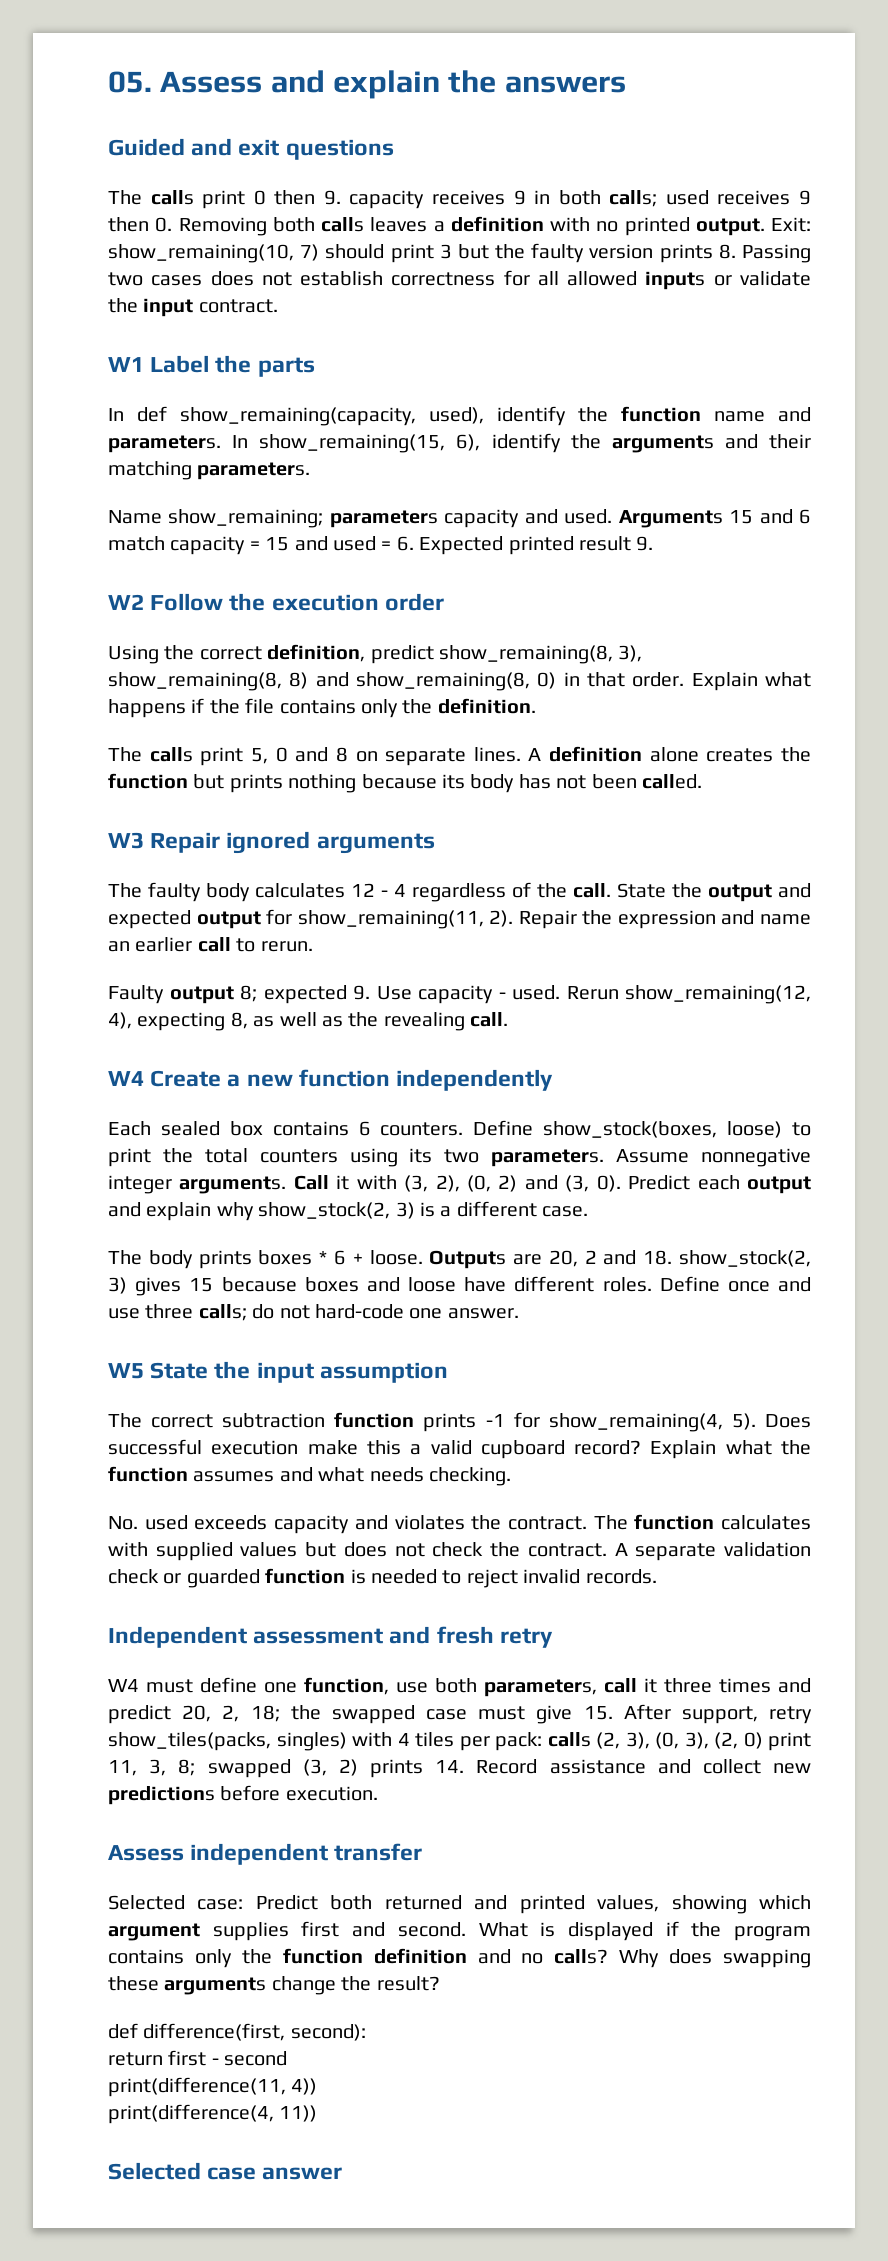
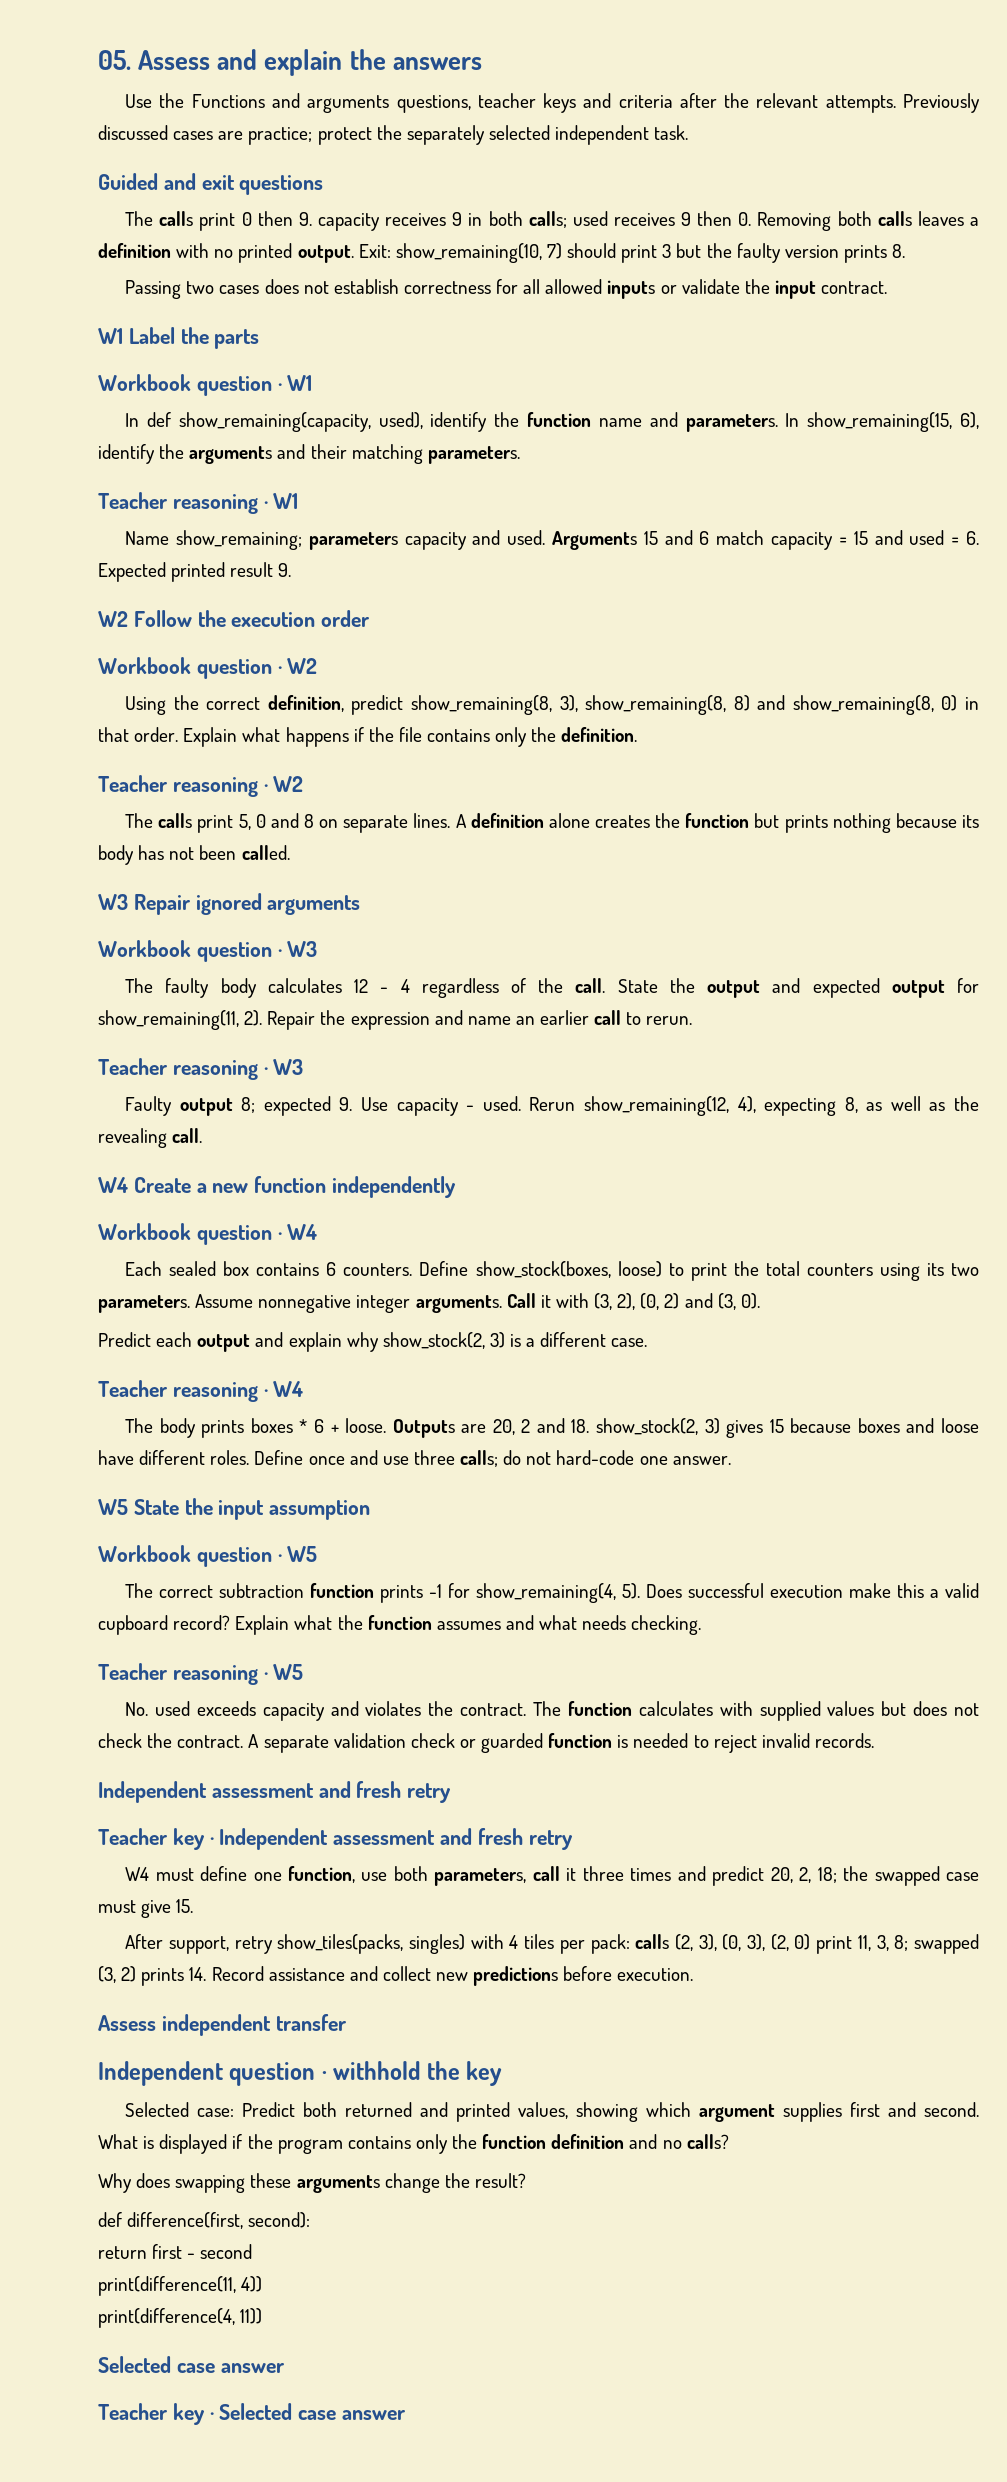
+ Use the Functions and arguments questions, teacher keys and criteria after the relevant attempts. Previously discussed cases are practice; protect the separately selected independent task.
- Exit: show_remaining(10, 7) should print 3 but the faulty version prints 8. Passing two cases does not establish correctness for all allowed inputs or validate the input contract.
+ Exit: show_remaining(10, 7) should print 3 but the faulty version prints 8.
+ Passing two cases does not establish correctness for all allowed inputs or validate the input contract.
+ Workbook question · W1
+ Teacher reasoning · W1
+ Workbook question · W2
+ Teacher reasoning · W2
+ Workbook question · W3
+ Teacher reasoning · W3
+ Workbook question · W4
- Call it with (3, 2), (0, 2) and (3, 0). Predict each output and explain why show_stock(2, 3) is a different case.
+ Call it with (3, 2), (0, 2) and (3, 0).
+ Predict each output and explain why show_stock(2, 3) is a different case.
+ Teacher reasoning · W4
+ Workbook question · W5
+ Teacher reasoning · W5
+ Teacher key · Independent assessment and fresh retry
- W4 must define one function, use both parameters, call it three times and predict 20, 2, 18; the swapped case must give 15. After support, retry show_tiles(packs, singles) with 4 tiles per pack: calls (2, 3), (0, 3), (2, 0) print 11, 3, 8; swapped (3, 2) prints 14. Record assistance and collect new predictions before execution.
+ W4 must define one function, use both parameters, call it three times and predict 20, 2, 18; the swapped case must give 15.
+ After support, retry show_tiles(packs, singles) with 4 tiles per pack: calls (2, 3), (0, 3), (2, 0) print 11, 3, 8; swapped (3, 2) prints 14. Record assistance and collect new predictions before execution.
+ Independent question · withhold the key
- What is displayed if the program contains only the function definition and no calls? Why does swapping these arguments change the result?
+ What is displayed if the program contains only the function definition and no calls?
+ Why does swapping these arguments change the result?
+ Teacher key · Selected case answer

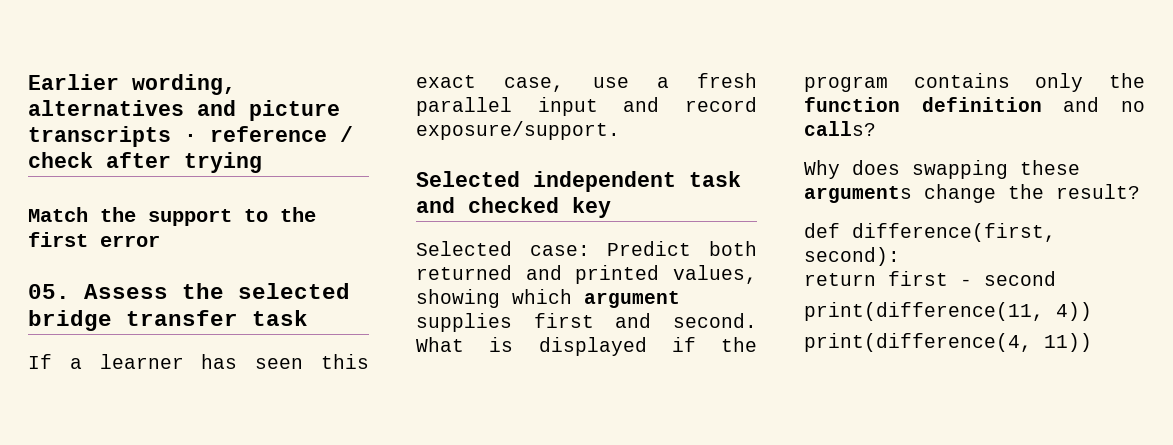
- 05. Assess and explain the answers
- Use the Functions and arguments questions, teacher keys and criteria after the relevant attempts. Previously discussed cases are practice; protect the separately selected independent task.
- Guided and exit questions
- The calls print 0 then 9. capacity receives 9 in both calls; used receives 9 then 0. Removing both calls leaves a definition with no printed output. Exit: show_remaining(10, 7) should print 3 but the faulty version prints 8.
- Passing two cases does not establish correctness for all allowed inputs or validate the input contract.
- W1 Label the parts
- Workbook question · W1
- In def show_remaining(capacity, used), identify the function name and parameters. In show_remaining(15, 6), identify the arguments and their matching parameters.
- Teacher reasoning · W1
- Name show_remaining; parameters capacity and used. Arguments 15 and 6 match capacity = 15 and used = 6. Expected printed result 9.
- W2 Follow the execution order
- Workbook question · W2
- Using the correct definition, predict show_remaining(8, 3), show_remaining(8, 8) and show_remaining(8, 0) in that order. Explain what happens if the file contains only the definition.
- Teacher reasoning · W2
- The calls print 5, 0 and 8 on separate lines. A definition alone creates the function but prints nothing because its body has not been called.
- W3 Repair ignored arguments
- Workbook question · W3
- The faulty body calculates 12 - 4 regardless of the call. State the output and expected output for show_remaining(11, 2). Repair the expression and name an earlier call to rerun.
- Teacher reasoning · W3
- Faulty output 8; expected 9. Use capacity - used. Rerun show_remaining(12, 4), expecting 8, as well as the revealing call.
- W4 Create a new function independently
- Workbook question · W4
- Each sealed box contains 6 counters. Define show_stock(boxes, loose) to print the total counters using its two parameters. Assume nonnegative integer arguments. Call it with (3, 2), (0, 2) and (3, 0).
- Predict each output and explain why show_stock(2, 3) is a different case.
- Teacher reasoning · W4
- The body prints boxes * 6 + loose. Outputs are 20, 2 and 18. show_stock(2, 3) gives 15 because boxes and loose have different roles. Define once and use three calls; do not hard-code one answer.
- W5 State the input assumption
- Workbook question · W5
- The correct subtraction function prints -1 for show_remaining(4, 5). Does successful execution make this a valid cupboard record? Explain what the function assumes and what needs checking.
- Teacher reasoning · W5
- No. used exceeds capacity and violates the contract. The function calculates with supplied values but does not check the contract. A separate validation check or guarded function is needed to reject invalid records.
- Independent assessment and fresh retry
- Teacher key · Independent assessment and fresh retry
- W4 must define one function, use both parameters, call it three times and predict 20, 2, 18; the swapped case must give 15.
- After support, retry show_tiles(packs, singles) with 4 tiles per pack: calls (2, 3), (0, 3), (2, 0) print 11, 3, 8; swapped (3, 2) prints 14. Record assistance and collect new predictions before execution.
- Assess independent transfer
- Independent question · withhold the key
+ Earlier wording, alternatives and picture transcripts · reference / check after trying
+ Match the support to the first error
+ 05. Assess the selected bridge transfer task
+ If a learner has seen this exact case, use a fresh parallel input and record exposure/support.
+ Selected independent task and checked key
  print(difference(4, 11))
- Selected case answer
- Teacher key · Selected case answer

